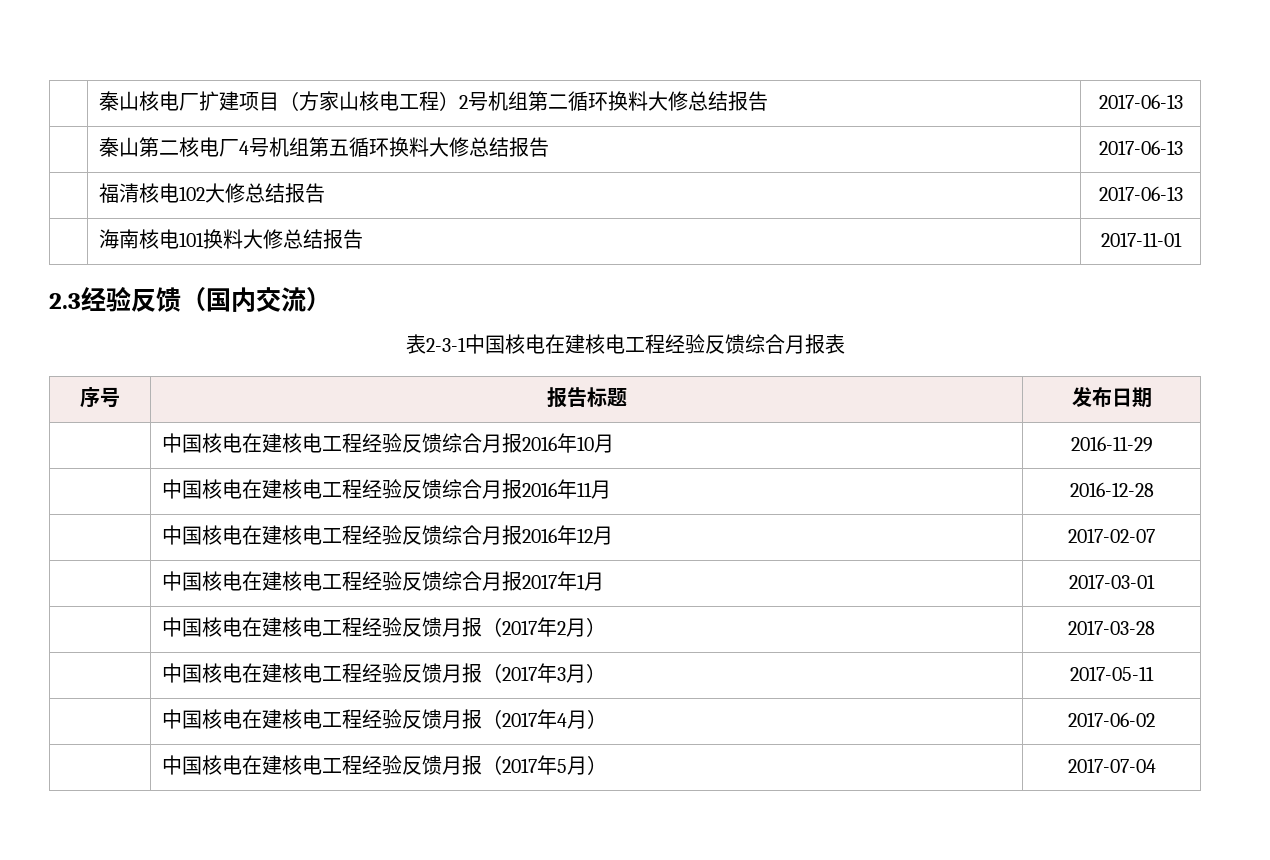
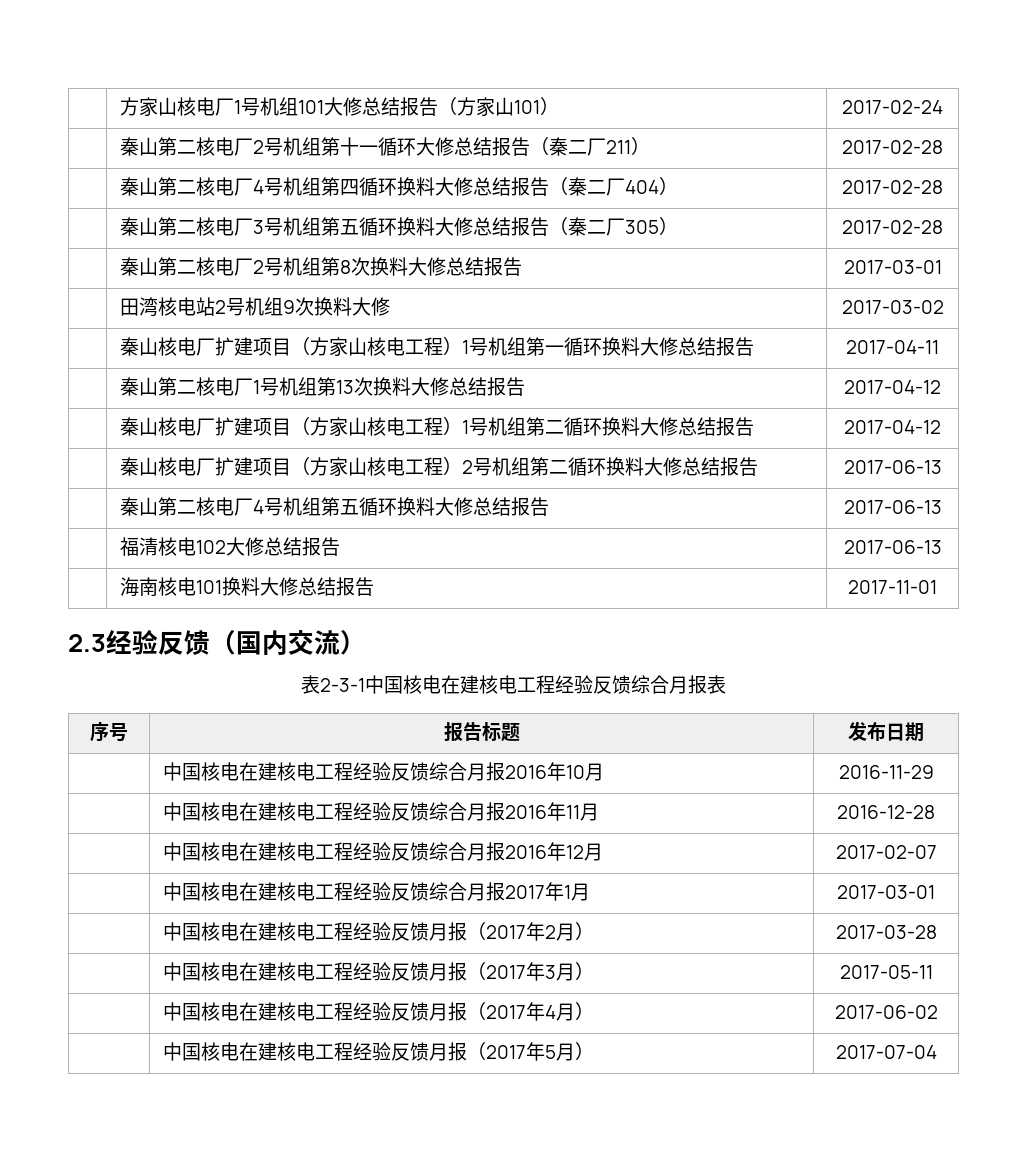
+ | 方家山核电厂1号机组101大修总结报告（方家山101） | 2017-02-24
+ | 秦山第二核电厂2号机组第十一循环大修总结报告（秦二厂211） | 2017-02-28
+ | 秦山第二核电厂4号机组第四循环换料大修总结报告（秦二厂404） | 2017-02-28
+ | 秦山第二核电厂3号机组第五循环换料大修总结报告（秦二厂305） | 2017-02-28
+ | 秦山第二核电厂2号机组第8次换料大修总结报告 | 2017-03-01
+ | 田湾核电站2号机组9次换料大修 | 2017-03-02
+ | 秦山核电厂扩建项目（方家山核电工程）1号机组第一循环换料大修总结报告 | 2017-04-11
+ | 秦山第二核电厂1号机组第13次换料大修总结报告 | 2017-04-12
+ | 秦山核电厂扩建项目（方家山核电工程）1号机组第二循环换料大修总结报告 | 2017-04-12

